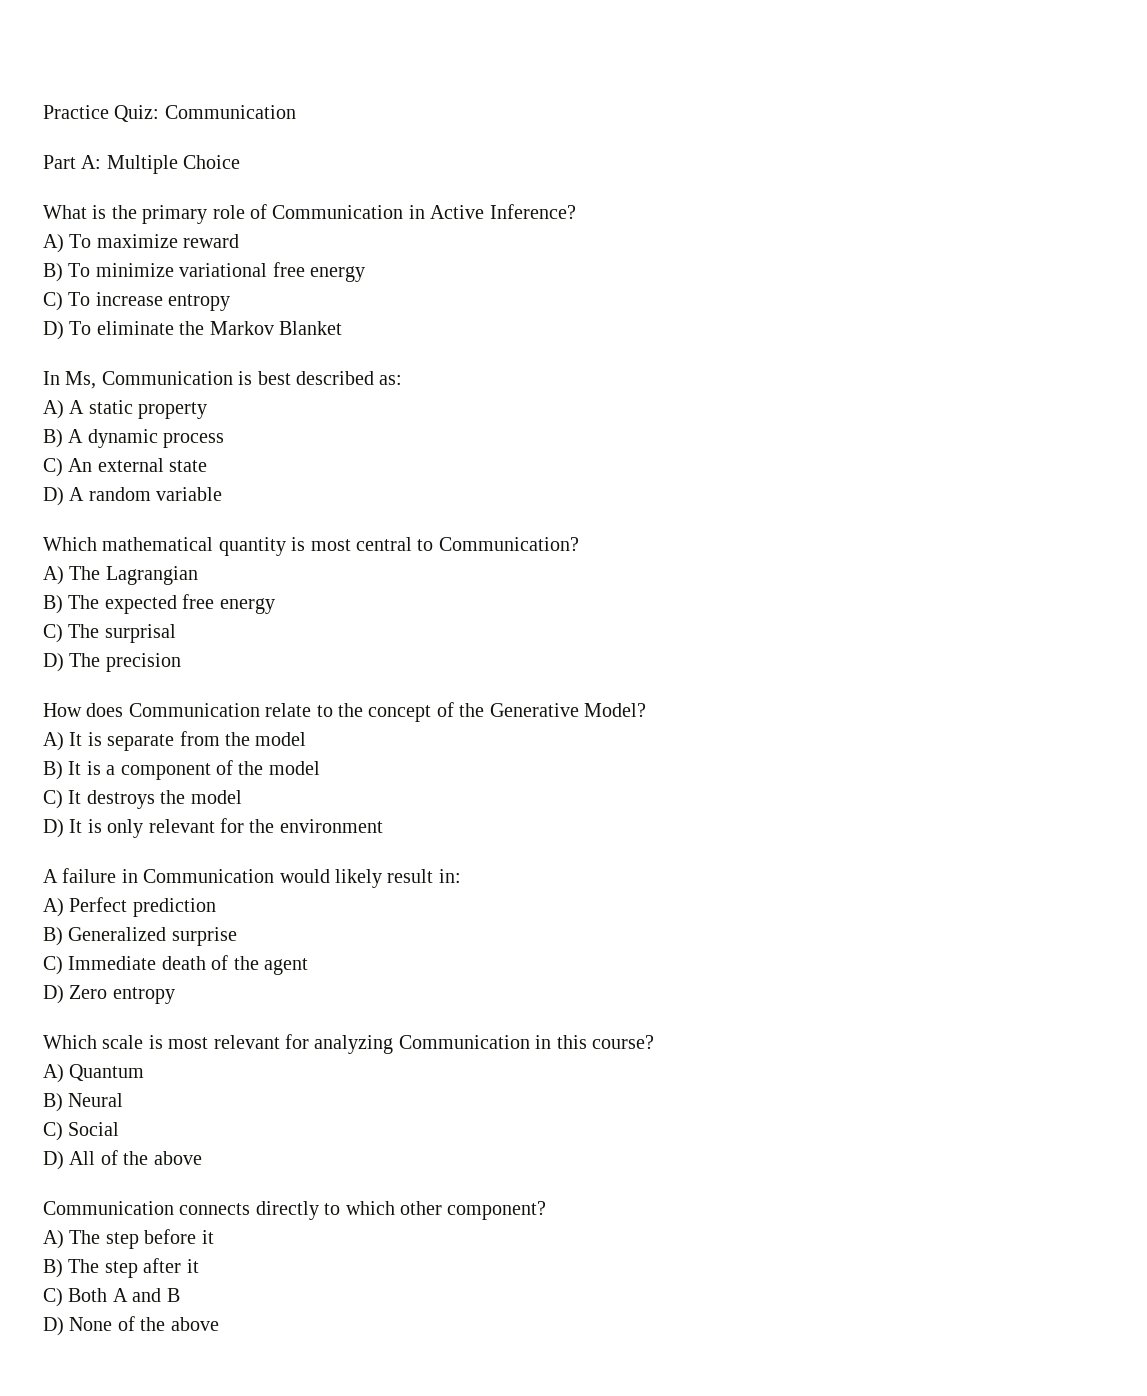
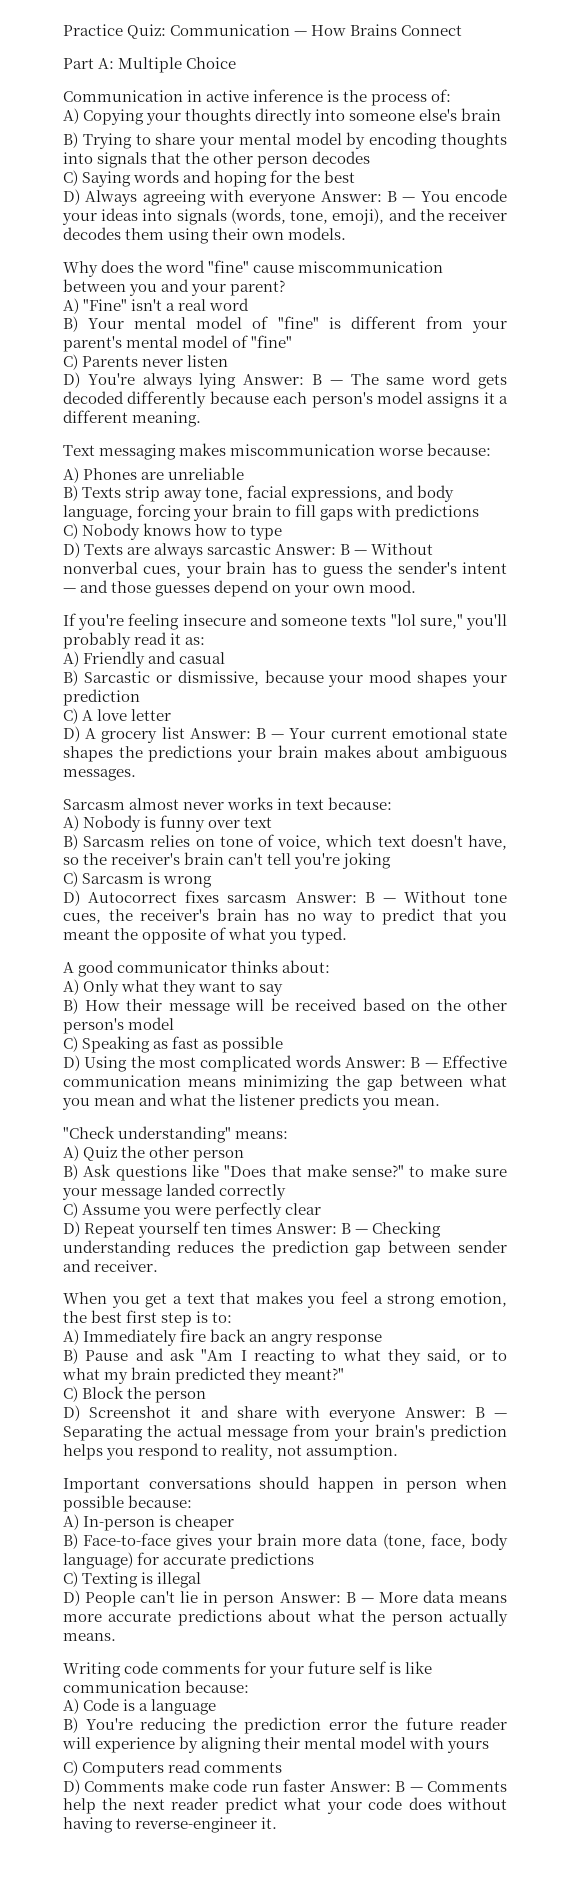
- Practice Quiz: Communication
+ Practice Quiz: Communication — How Brains Connect
- What is the primary role of Communication in Active Inference?
- A) To maximize reward
- B) To minimize variational free energy
- C) To increase entropy
- D) To eliminate the Markov Blanket
- In Ms, Communication is best described as:
- A) A static property
- B) A dynamic process
- C) An external state
- D) A random variable
- Which mathematical quantity is most central to Communication?
- A) The Lagrangian
- B) The expected free energy
- C) The surprisal
- D) The precision
- How does Communication relate to the concept of the Generative Model?
- A) It is separate from the model
- B) It is a component of the model
- C) It destroys the model
- D) It is only relevant for the environment
- A failure in Communication would likely result in:
- A) Perfect prediction
- B) Generalized surprise
- C) Immediate death of the agent
- D) Zero entropy
- Which scale is most relevant for analyzing Communication in this course?
- A) Quantum
- B) Neural
- C) Social
- D) All of the above
- Communication connects directly to which other component?
- A) The step before it
- B) The step after it
- C) Both A and B
- D) None of the above
+ Communication in active inference is the process of:
+ A) Copying your thoughts directly into someone else's brain
+ B) Trying to share your mental model by encoding thoughts into signals that the other person decodes
+ C) Saying words and hoping for the best
+ D) Always agreeing with everyone Answer: B — You encode your ideas into signals (words, tone, emoji), and the receiver decodes them using their own models.
+ Why does the word "fine" cause miscommunication between you and your parent?
+ A) "Fine" isn't a real word
+ B) Your mental model of "fine" is different from your parent's mental model of "fine"
+ C) Parents never listen
+ D) You're always lying Answer: B — The same word gets decoded differently because each person's model assigns it a different meaning.
+ Text messaging makes miscommunication worse because:
+ A) Phones are unreliable
+ B) Texts strip away tone, facial expressions, and body language, forcing your brain to fill gaps with predictions
+ C) Nobody knows how to type
+ D) Texts are always sarcastic Answer: B — Without nonverbal cues, your brain has to guess the sender's intent — and those guesses depend on your own mood.
+ If you're feeling insecure and someone texts "lol sure," you'll probably read it as:
+ A) Friendly and casual
+ B) Sarcastic or dismissive, because your mood shapes your prediction
+ C) A love letter
+ D) A grocery list Answer: B — Your current emotional state shapes the predictions your brain makes about ambiguous messages.
+ Sarcasm almost never works in text because:
+ A) Nobody is funny over text
+ B) Sarcasm relies on tone of voice, which text doesn't have, so the receiver's brain can't tell you're joking
+ C) Sarcasm is wrong
+ D) Autocorrect fixes sarcasm Answer: B — Without tone cues, the receiver's brain has no way to predict that you meant the opposite of what you typed.
+ A good communicator thinks about:
+ A) Only what they want to say
+ B) How their message will be received based on the other person's model
+ C) Speaking as fast as possible
+ D) Using the most complicated words Answer: B — Effective communication means minimizing the gap between what you mean and what the listener predicts you mean.
+ "Check understanding" means:
+ A) Quiz the other person
+ B) Ask questions like "Does that make sense?" to make sure your message landed correctly
+ C) Assume you were perfectly clear
+ D) Repeat yourself ten times Answer: B — Checking understanding reduces the prediction gap between sender and receiver.
+ When you get a text that makes you feel a strong emotion, the best first step is to:
+ A) Immediately fire back an angry response
+ B) Pause and ask "Am I reacting to what they said, or to what my brain predicted they meant?"
+ C) Block the person
+ D) Screenshot it and share with everyone Answer: B — Separating the actual message from your brain's prediction helps you respond to reality, not assumption.
+ Important conversations should happen in person when possible because:
+ A) In-person is cheaper
+ B) Face-to-face gives your brain more data (tone, face, body language) for accurate predictions
+ C) Texting is illegal
+ D) People can't lie in person Answer: B — More data means more accurate predictions about what the person actually means.
+ Writing code comments for your future self is like communication because:
+ A) Code is a language
+ B) You're reducing the prediction error the future reader will experience by aligning their mental model with yours
+ C) Computers read comments
+ D) Comments make code run faster Answer: B — Comments help the next reader predict what your code does without having to reverse-engineer it.

